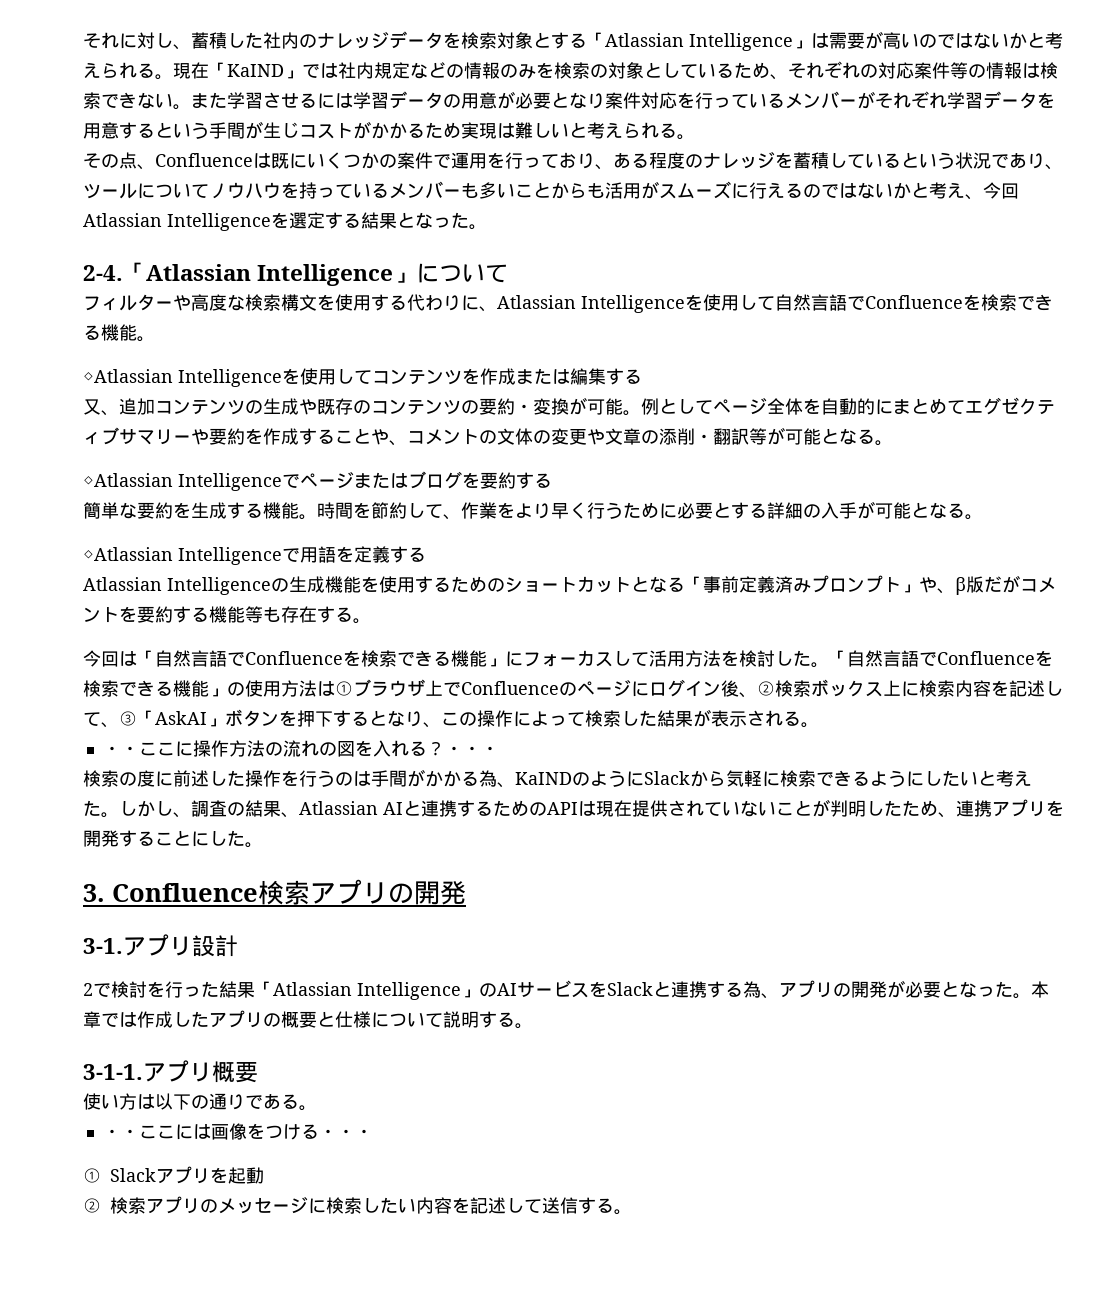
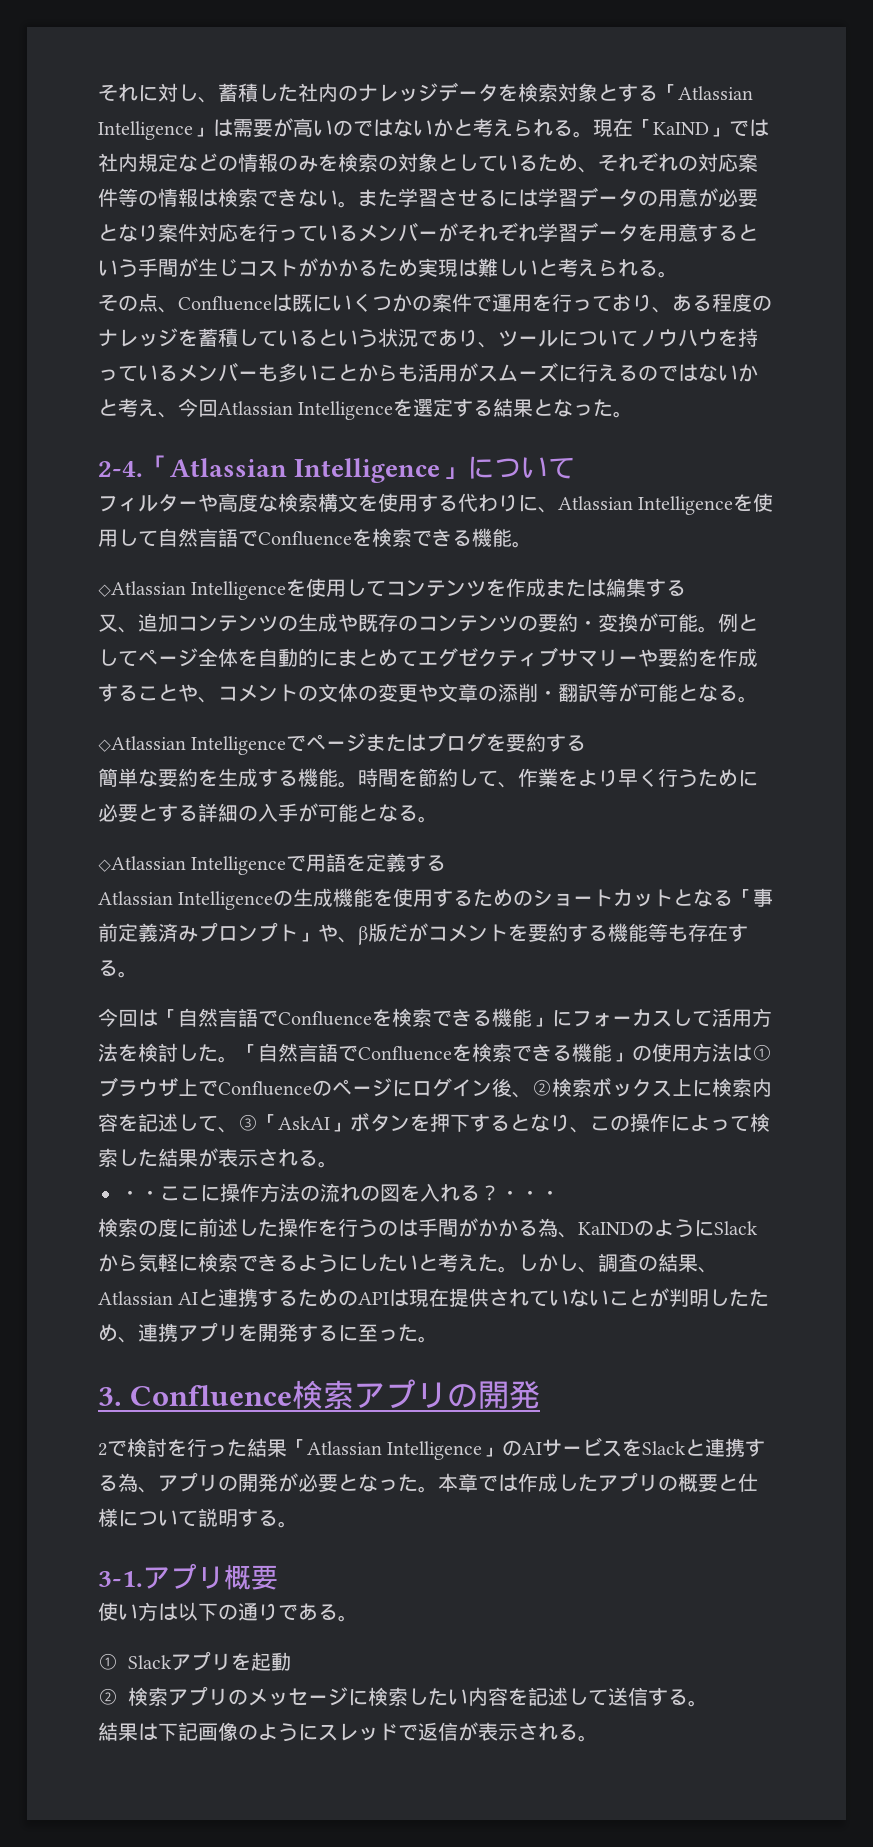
- しかし、調査の結果、Atlassian AIと連携するためのAPIは現在提供されていないことが判明したため、連携アプリを開発することにした。
+ しかし、調査の結果、Atlassian AIと連携するためのAPIは現在提供されていないことが判明したため、連携アプリを開発するに至った。
- 3-1.アプリ設計
- 3-1-1.
+ 3-1.
- ・・ここには画像をつける・・・
+ 結果は下記画像のようにスレッドで返信が表示される。

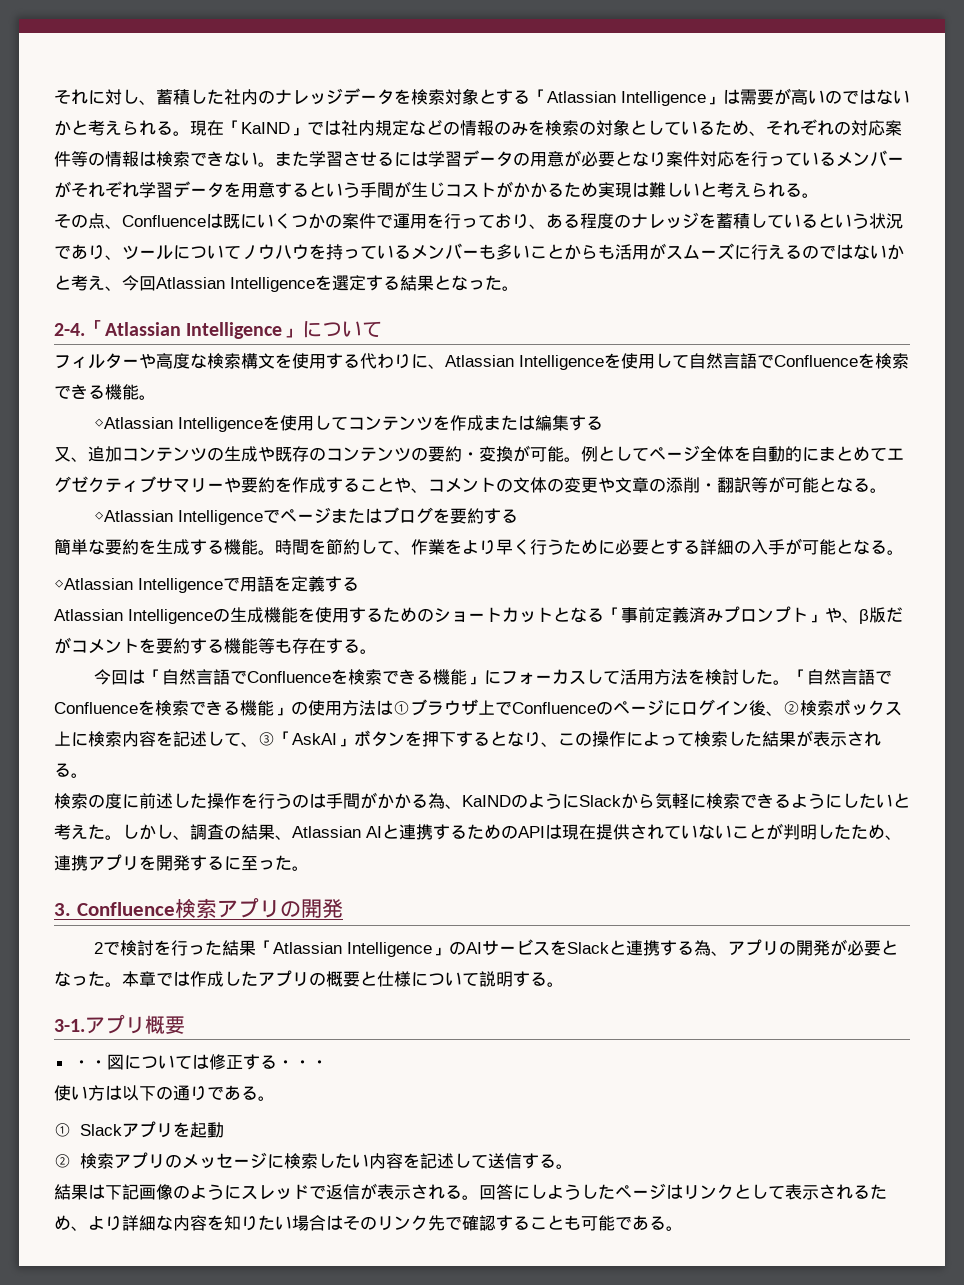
- ・・ここに操作方法の流れの図を入れる？・・・
+ ・・図については修正する・・・
+ 回答にしようしたページはリンクとして表示されるため、より詳細な内容を知りたい場合はそのリンク先で確認することも可能である。

